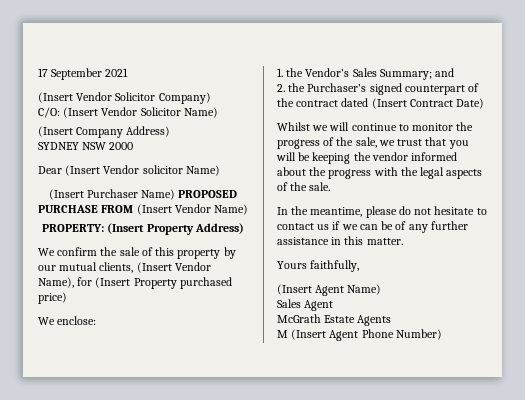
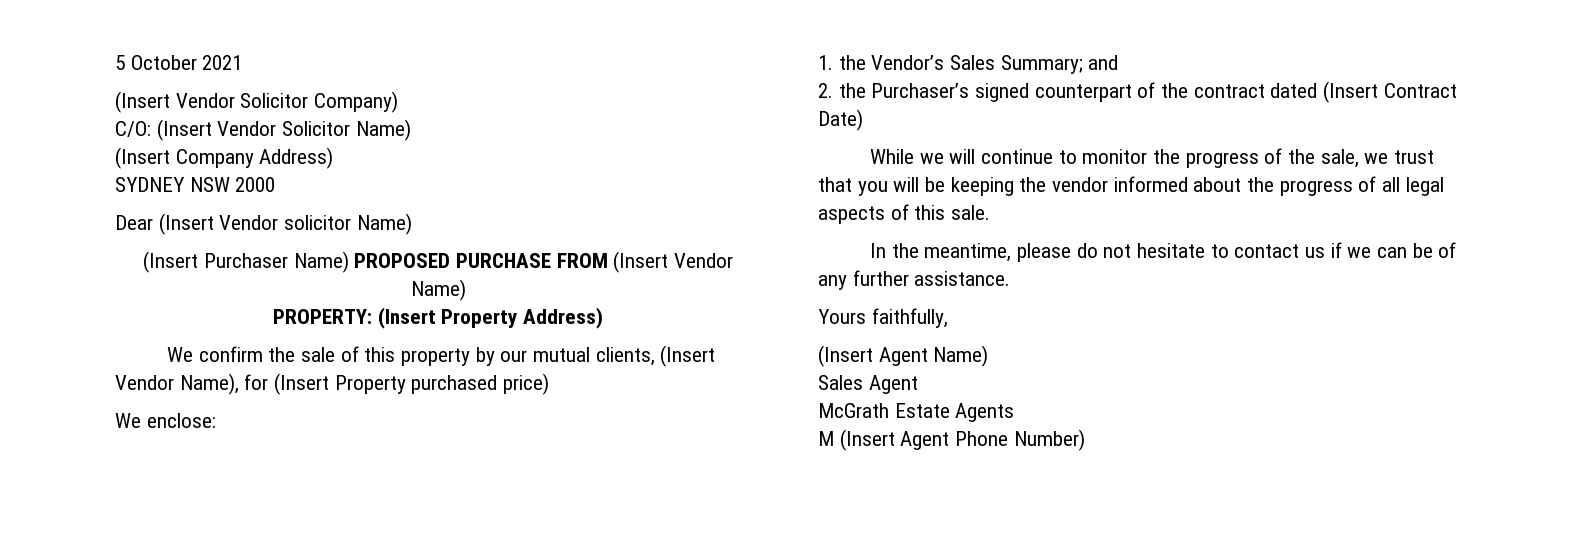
- 17 September 2021
+ 5 October 2021
- Whilst we will continue to monitor the progress of the sale, we trust that you will be keeping the vendor informed about the progress with the legal aspects of the sale.
+ While we will continue to monitor the progress of the sale, we trust that you will be keeping the vendor informed about the progress of all legal aspects of this sale.
- In the meantime, please do not hesitate to contact us if we can be of any further assistance in this matter.
+ In the meantime, please do not hesitate to contact us if we can be of any further assistance.

